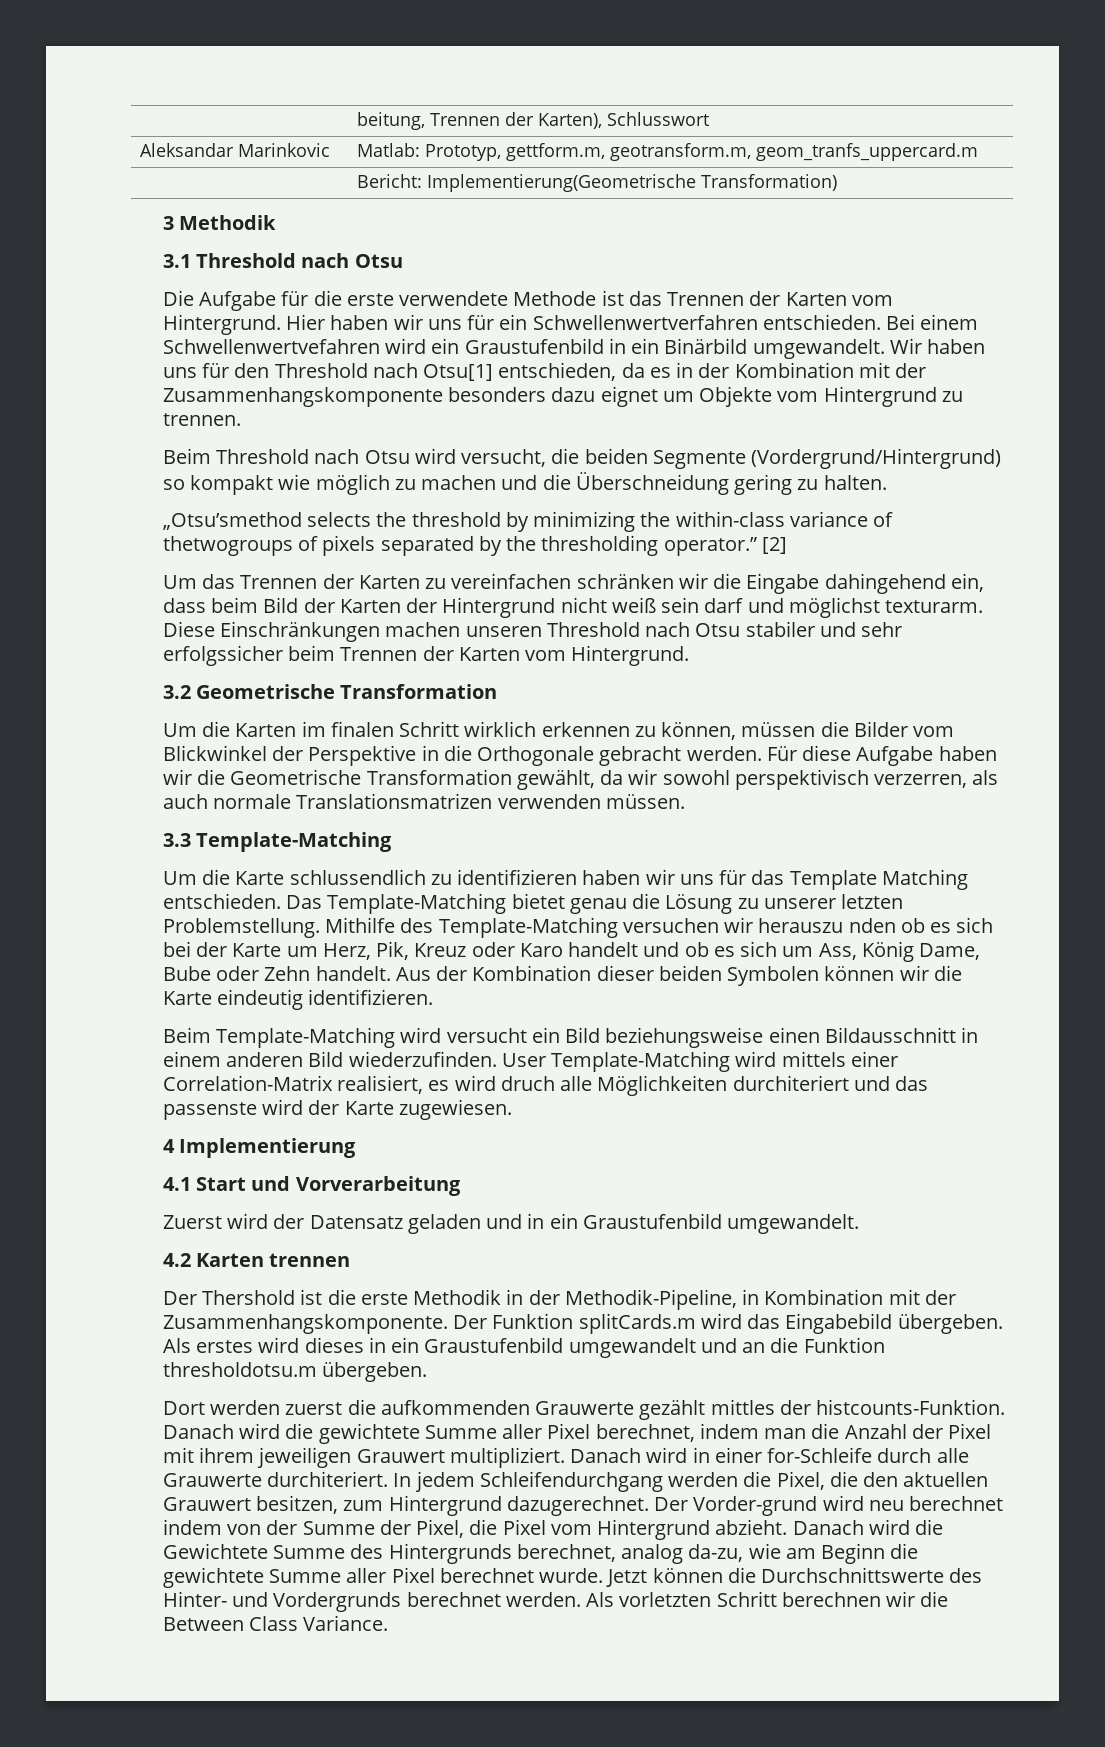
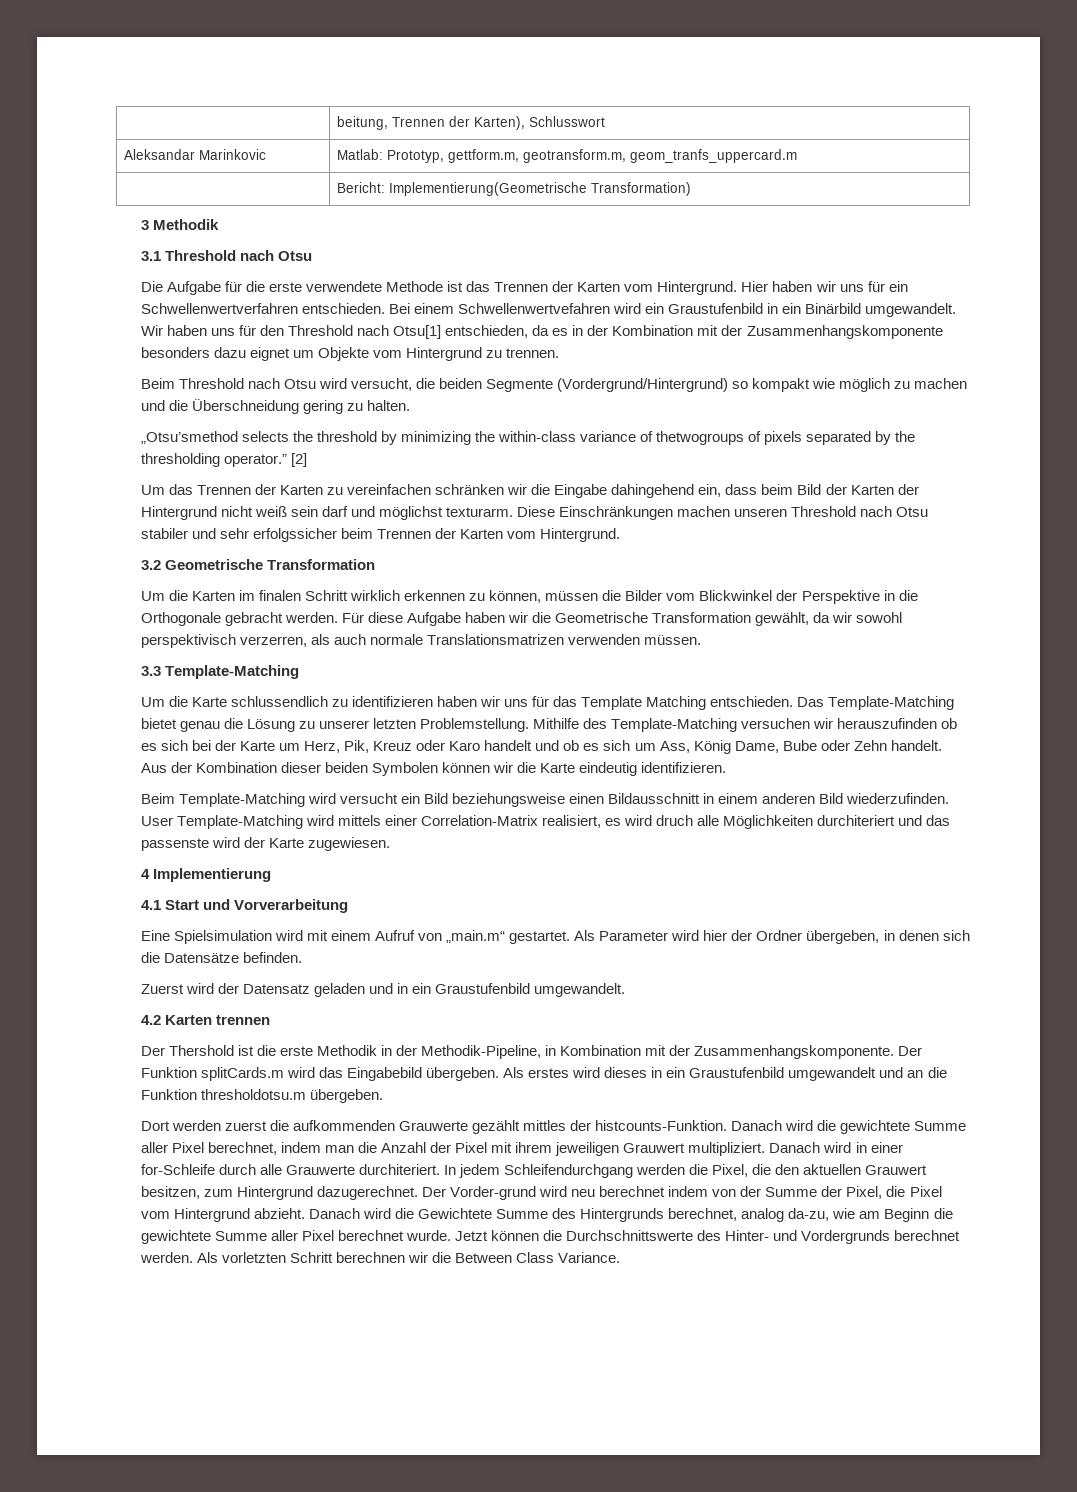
- Mithilfe des Template-Matching versuchen wir herauszu nden ob es sich bei der Karte um Herz, Pik, Kreuz oder Karo handelt und ob es sich um Ass, König Dame, Bube oder Zehn handelt.
+ Mithilfe des Template-Matching versuchen wir herauszufinden ob es sich bei der Karte um Herz, Pik, Kreuz oder Karo handelt und ob es sich um Ass, König Dame, Bube oder Zehn handelt.
+ Eine Spielsimulation wird mit einem Aufruf von „main.m“ gestartet. Als Parameter wird hier der Ordner übergeben, in denen sich die Datensätze befinden.

